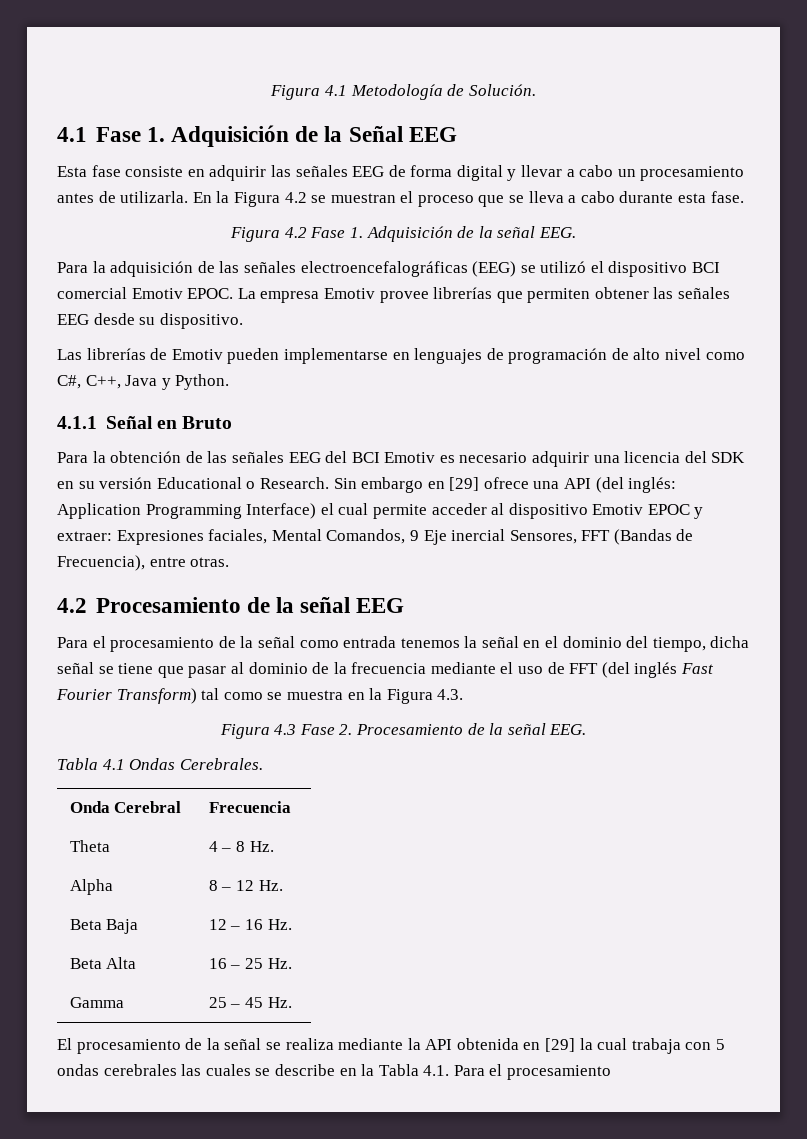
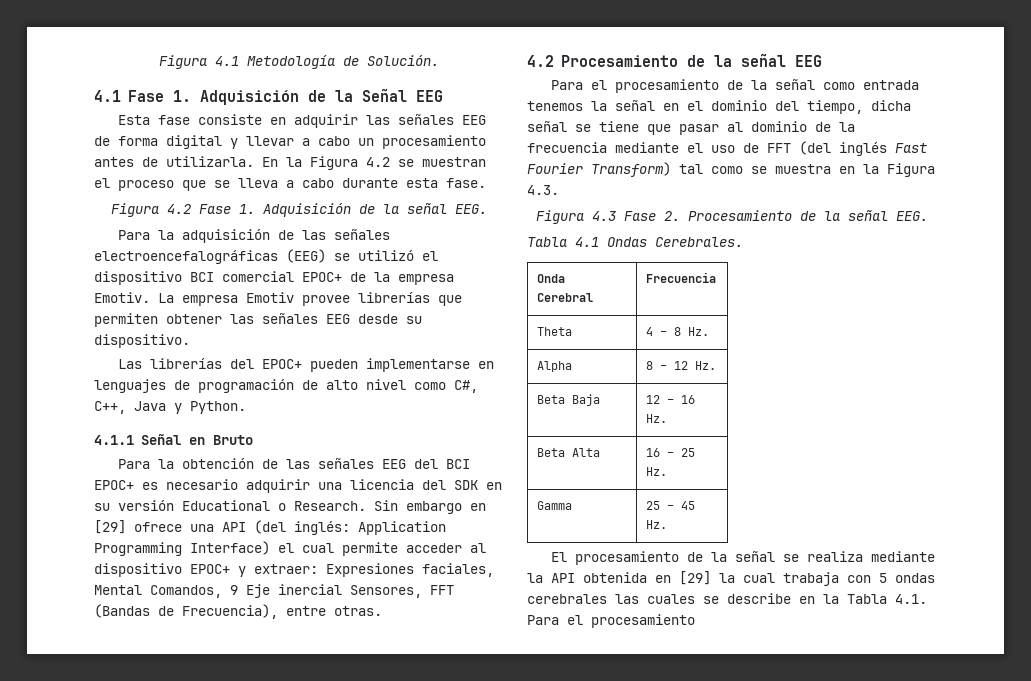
- Para la adquisición de las señales electroencefalográficas (EEG) se utilizó el dispositivo BCI comercial Emotiv EPOC.
+ Para la adquisición de las señales electroencefalográficas (EEG) se utilizó el dispositivo BCI comercial EPOC+ de la empresa Emotiv.
- Las librerías de Emotiv pueden implementarse en lenguajes de programación de alto nivel como C#, C++, Java y Python.
+ Las librerías del EPOC+ pueden implementarse en lenguajes de programación de alto nivel como C#, C++, Java y Python.
- Para la obtención de las señales EEG del BCI Emotiv es necesario adquirir una licencia del SDK en su versión Educational o Research.
+ Para la obtención de las señales EEG del BCI EPOC+ es necesario adquirir una licencia del SDK en su versión Educational o Research.
- Sin embargo en [29] ofrece una API (del inglés: Application Programming Interface) el cual permite acceder al dispositivo Emotiv EPOC y extraer: Expresiones faciales, Mental Comandos, 9 Eje inercial Sensores, FFT (Bandas de Frecuencia), entre otras.
+ Sin embargo en [29] ofrece una API (del inglés: Application Programming Interface) el cual permite acceder al dispositivo EPOC+ y extraer: Expresiones faciales, Mental Comandos, 9 Eje inercial Sensores, FFT (Bandas de Frecuencia), entre otras.

